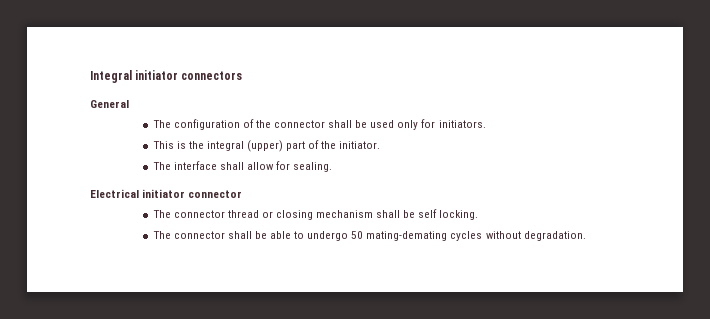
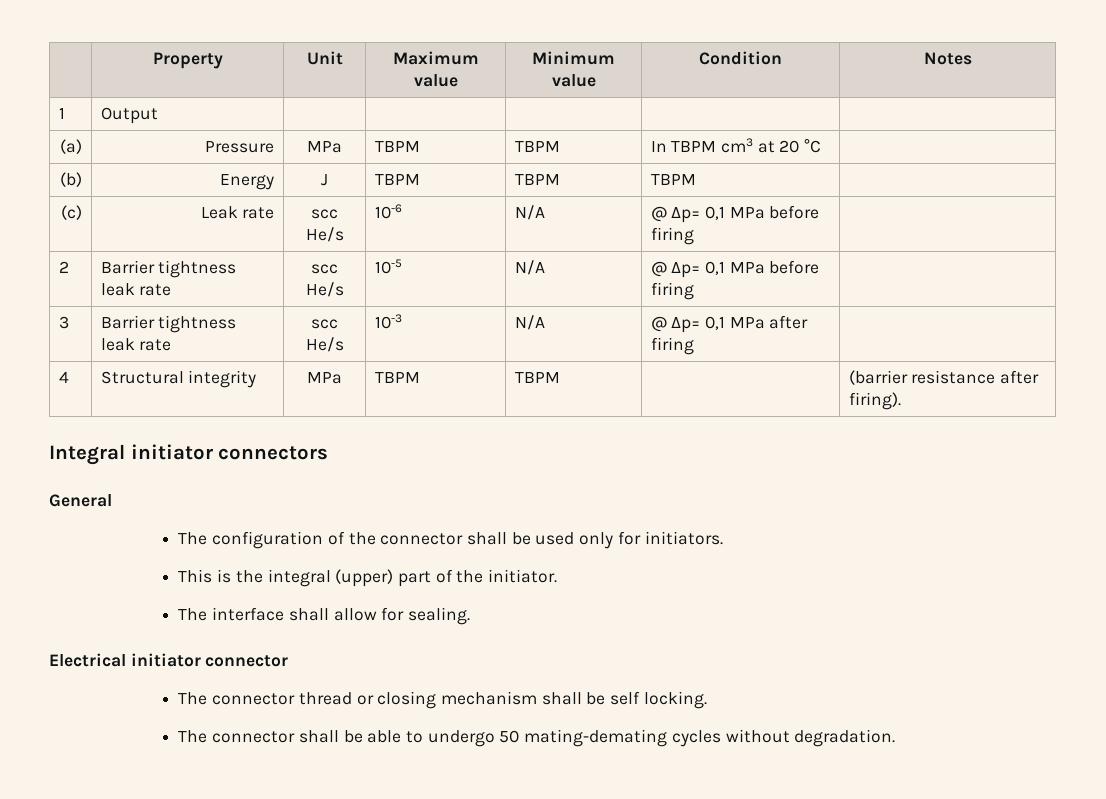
+ | Property | Unit | Maximum value | Minimum value | Condition | Notes
+ 1 | Output | | | | |
+ (a) | Pressure | MPa | TBPM | TBPM | In TBPM cm3 at 20 °C |
+ (b) | Energy | J | TBPM | TBPM | TBPM |
+ (c) | Leak rate | scc He/s | 10-6 | N/A | @ Δp= 0,1 MPa before firing |
+ 2 | Barrier tightness leak rate | scc He/s | 10-5 | N/A | @ Δp= 0,1 MPa before firing |
+ 3 | Barrier tightness leak rate | scc He/s | 10-3 | N/A | @ Δp= 0,1 MPa after firing |
+ 4 | Structural integrity | MPa | TBPM | TBPM | | (barrier resistance after firing).

